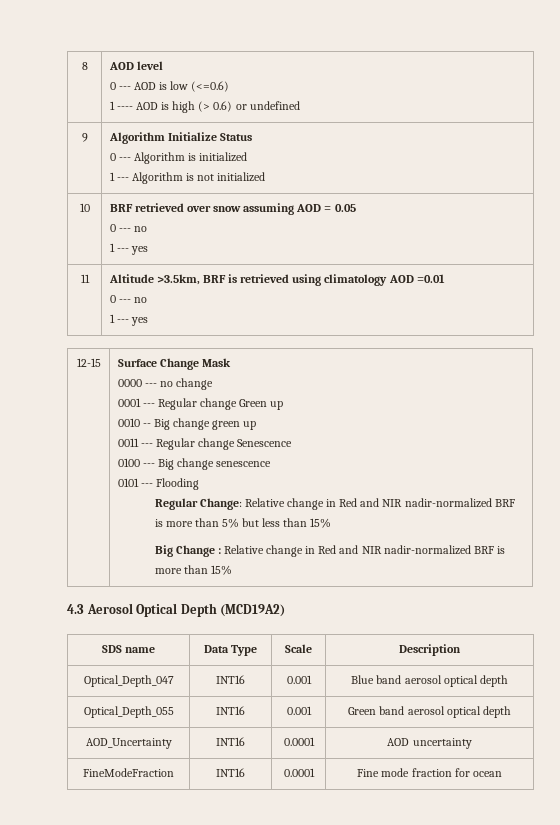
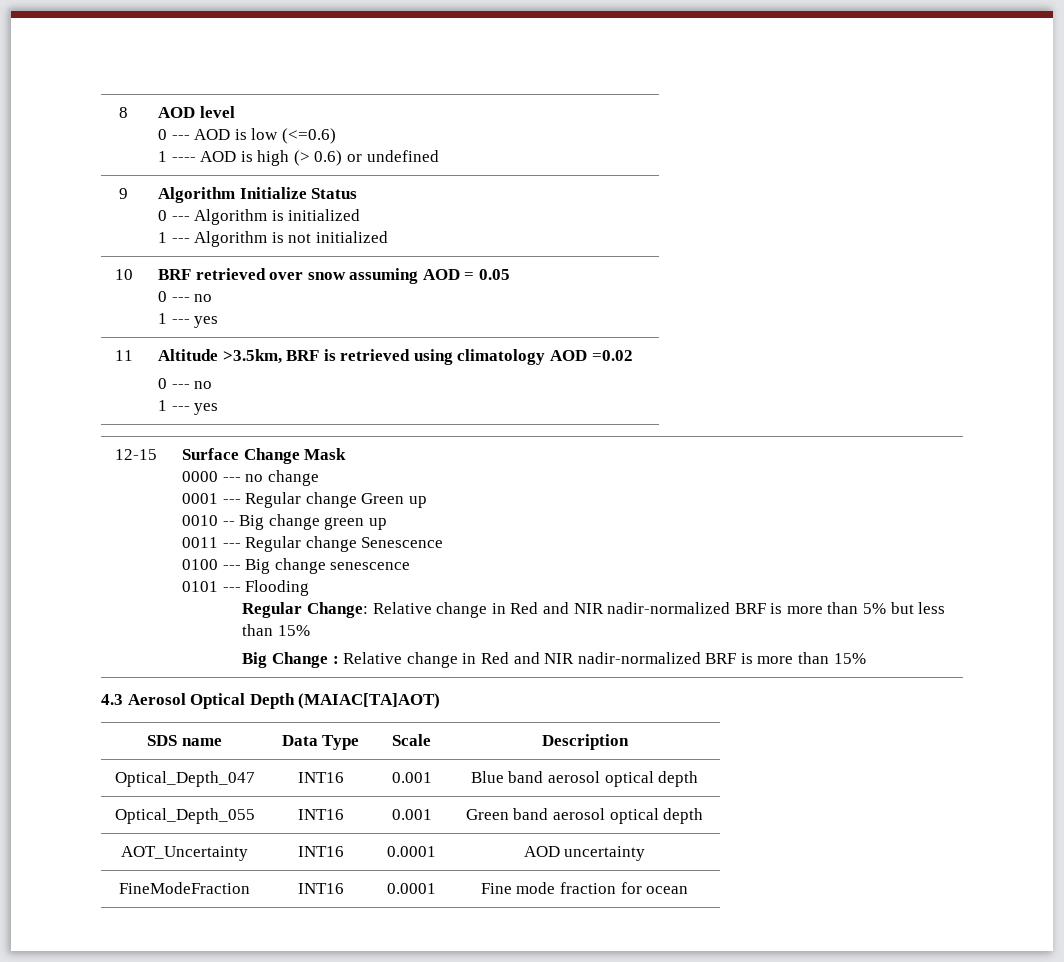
- 11 | Altitude >3.5km, BRF is retrieved using climatology AOD =0.01
+ 11 | Altitude >3.5km, BRF is retrieved using climatology AOD =0.02
- 4.3 Aerosol Optical Depth (MCD19A2)
+ 4.3 Aerosol Optical Depth (MAIAC[TA]AOT)
- AOD_Uncertainty | INT16 | 0.0001 | AOD uncertainty
+ AOT_Uncertainty | INT16 | 0.0001 | AOD uncertainty

